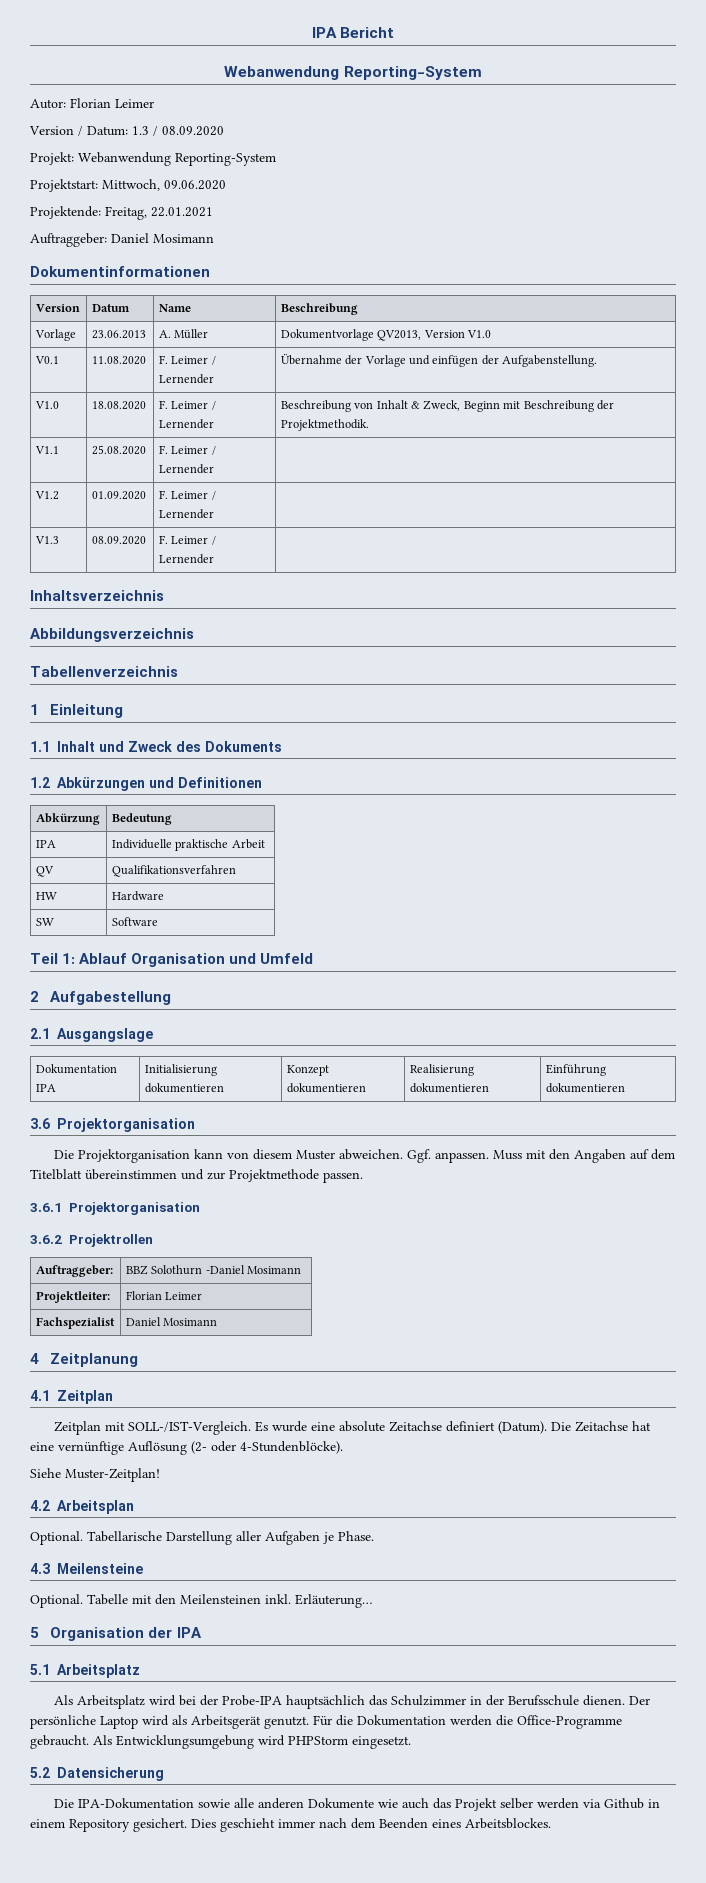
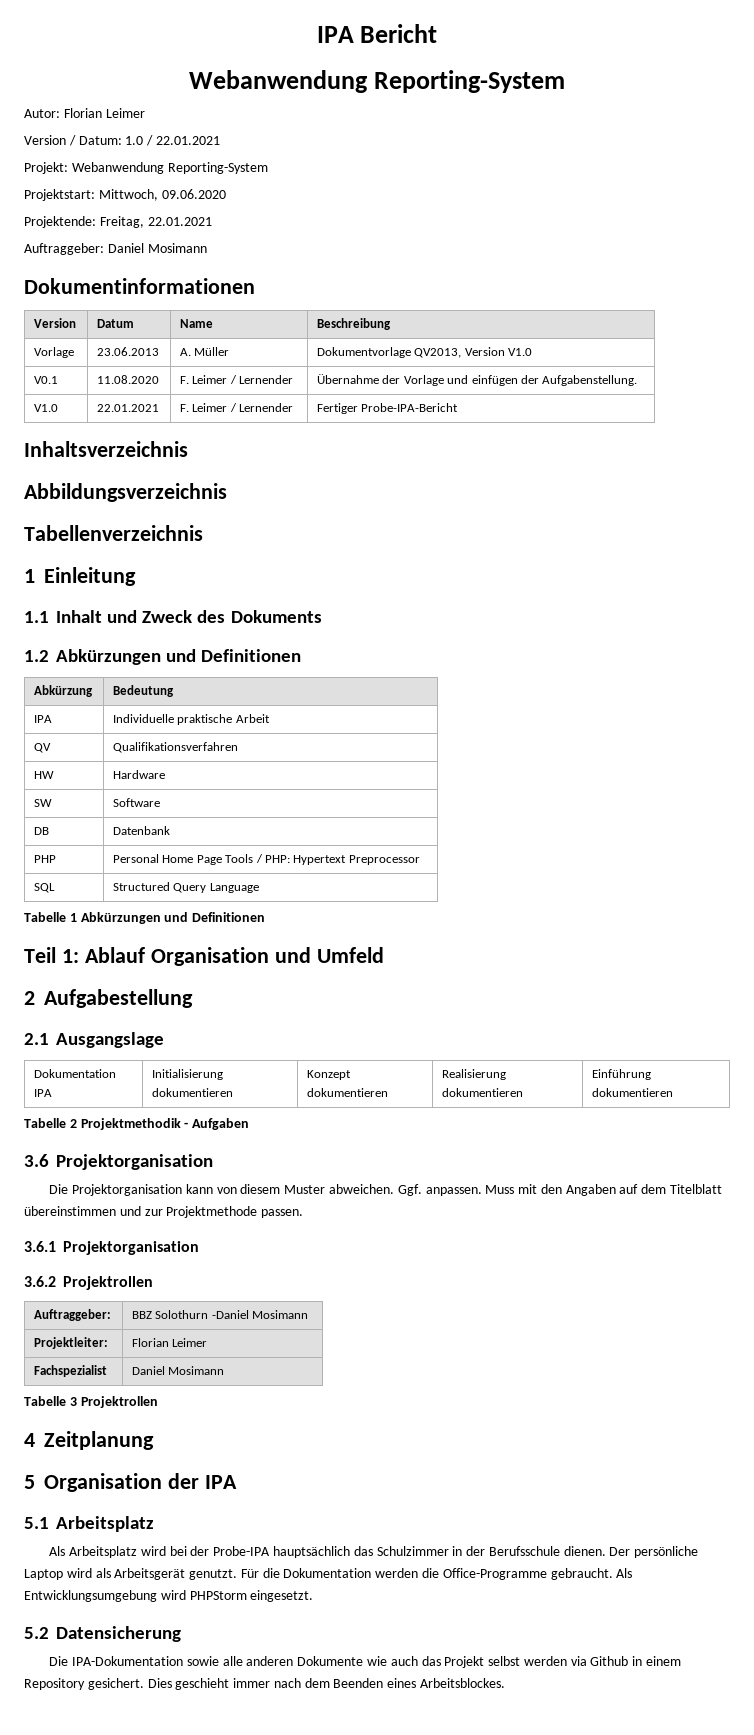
- Version / Datum: 1.3 / 08.09.2020
+ Version / Datum: 1.0 / 22.01.2021
- V1.0 | 18.08.2020 | F. Leimer / Lernender | Beschreibung von Inhalt & Zweck, Beginn mit Beschreibung der Projektmethodik.
- V1.1 | 25.08.2020 | F. Leimer / Lernender |
- V1.2 | 01.09.2020 | F. Leimer / Lernender |
- V1.3 | 08.09.2020 | F. Leimer / Lernender |
+ V1.0 | 22.01.2021 | F. Leimer / Lernender | Fertiger Probe-IPA-Bericht
+ DB | Datenbank
+ PHP | Personal Home Page Tools / PHP: Hypertext Preprocessor
+ SQL | Structured Query Language
+ Tabelle 1 Abkürzungen und Definitionen
+ Tabelle 2 Projektmethodik - Aufgaben
+ Tabelle 3 Projektrollen
- 4.1 Zeitplan
- Zeitplan mit SOLL-/IST-Vergleich. Es wurde eine absolute Zeitachse definiert (Datum). Die Zeitachse hat eine vernünftige Auflösung (2- oder 4-Stundenblöcke).
- Siehe Muster-Zeitplan!
- 4.2 Arbeitsplan
- Optional. Tabellarische Darstellung aller Aufgaben je Phase.
- 4.3 Meilensteine
- Optional. Tabelle mit den Meilensteinen inkl. Erläuterung…
- Die IPA-Dokumentation sowie alle anderen Dokumente wie auch das Projekt selber werden via Github in einem Repository gesichert.
+ Die IPA-Dokumentation sowie alle anderen Dokumente wie auch das Projekt selbst werden via Github in einem Repository gesichert.

